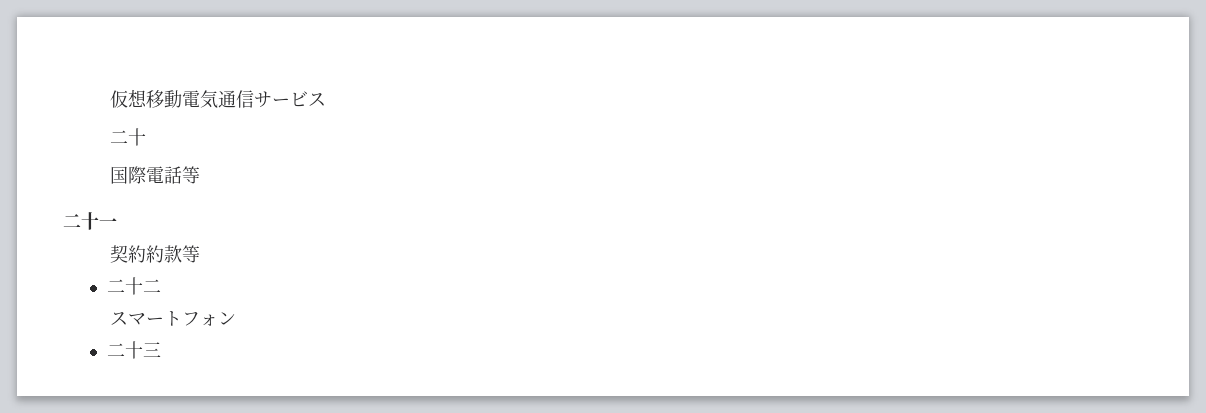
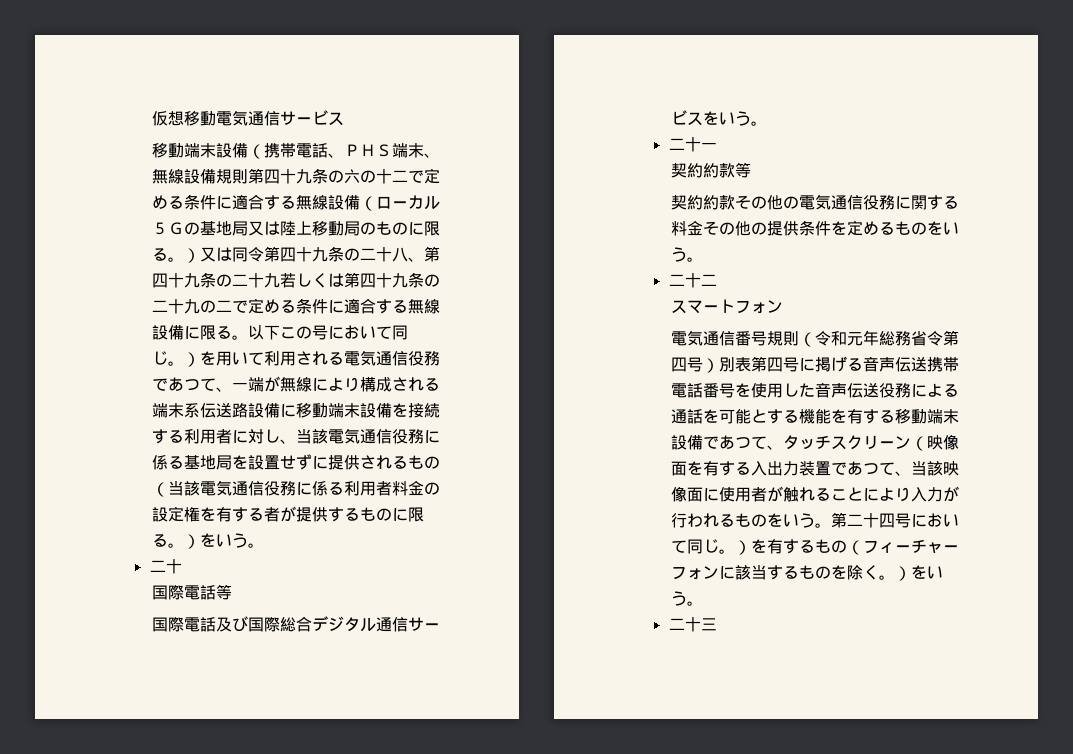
  仮想移動電気通信サービス
+ 移動端末設備（携帯電話、ＰＨＳ端末、無線設備規則第四十九条の六の十二で定める条件に適合する無線設備（ローカル５Ｇの基地局又は陸上移動局のものに限る。）又は同令第四十九条の二十八、第四十九条の二十九若しくは第四十九条の二十九の二で定める条件に適合する無線設備に限る。以下この号において同じ。）を用いて利用される電気通信役務であつて、一端が無線により構成される端末系伝送路設備に移動端末設備を接続する利用者に対し、当該電気通信役務に係る基地局を設置せずに提供されるもの（当該電気通信役務に係る利用者料金の設定権を有する者が提供するものに限る。）をいう。
  二十
  国際電話等
+ 国際電話及び国際総合デジタル通信サービスをいう。
  二十一
  契約約款等
+ 契約約款その他の電気通信役務に関する料金その他の提供条件を定めるものをいう。
+ 電気通信番号規則（令和元年総務省令第四号）別表第四号に掲げる音声伝送携帯電話番号を使用した音声伝送役務による通話を可能とする機能を有する移動端末設備であつて、タッチスクリーン（映像面を有する入出力装置であつて、当該映像面に使用者が触れることにより入力が行われるものをいう。第二十四号において同じ。）を有するもの（フィーチャーフォンに該当するものを除く。）をいう。

